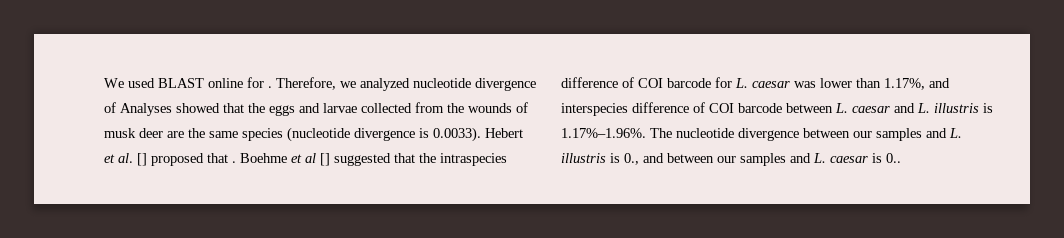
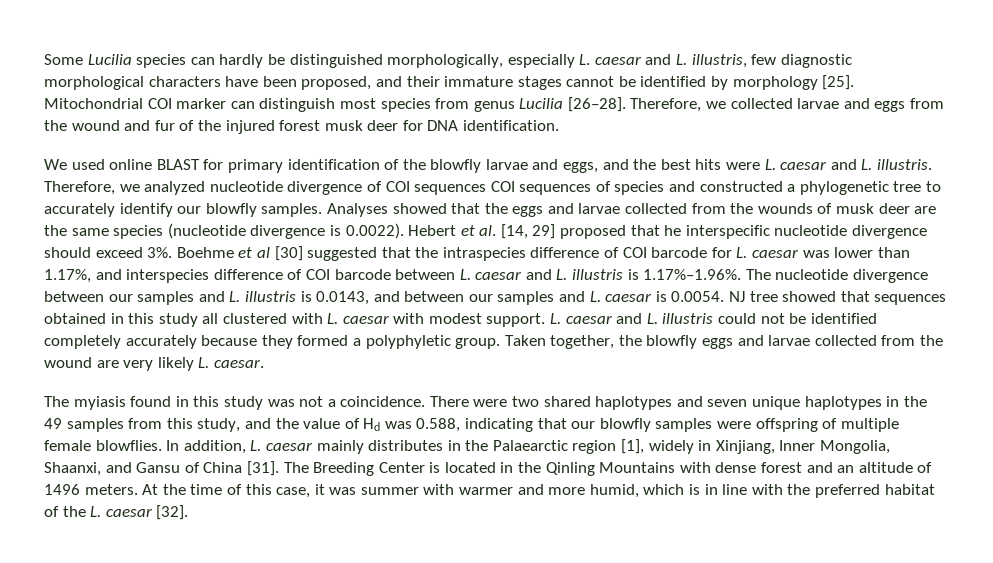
- We used BLAST online for .
+ Some Lucilia species can hardly be distinguished morphologically, especially L. caesar and L. illustris, few diagnostic morphological characters have been proposed, and their immature stages cannot be identified by morphology [25]. Mitochondrial COI marker can distinguish most species from genus Lucilia [26–28]. Therefore, we collected larvae and eggs from the wound and fur of the injured forest musk deer for DNA identification.
+ We used online BLAST for primary identification of the blowfly larvae and eggs, and the best hits were L. caesar and L. illustris.
- Therefore, we analyzed nucleotide divergence of Analyses showed that the eggs and larvae collected from the wounds of musk deer are the same species (nucleotide divergence is 0.0033). Hebert et al. [] proposed that .
+ Therefore, we analyzed nucleotide divergence of COI sequences COI sequences of species and constructed a phylogenetic tree to accurately identify our blowfly samples. Analyses showed that the eggs and larvae collected from the wounds of musk deer are the same species (nucleotide divergence is 0.0022). Hebert et al. [14, 29] proposed that he interspecific nucleotide divergence should exceed 3%.
- Boehme et al [] suggested that the intraspecies difference of COI barcode for L. caesar was lower than 1.17%, and interspecies difference of COI barcode between L. caesar and L. illustris is 1.17%–1.96%. The nucleotide divergence between our samples and L. illustris is 0., and between our samples and L. caesar is 0..
+ Boehme et al [30] suggested that the intraspecies difference of COI barcode for L. caesar was lower than 1.17%, and interspecies difference of COI barcode between L. caesar and L. illustris is 1.17%–1.96%. The nucleotide divergence between our samples and L. illustris is 0.0143, and between our samples and L. caesar is 0.0054. NJ tree showed that sequences obtained in this study all clustered with L. caesar with modest support. L. caesar and L. illustris could not be identified completely accurately because they formed a polyphyletic group. Taken together, the blowfly eggs and larvae collected from the wound are very likely L. caesar.
+ The myiasis found in this study was not a coincidence. There were two shared haplotypes and seven unique haplotypes in the 49 samples from this study, and the value of Hd was 0.588, indicating that our blowfly samples were offspring of multiple female blowflies. In addition, L. caesar mainly distributes in the Palaearctic region [1], widely in Xinjiang, Inner Mongolia, Shaanxi, and Gansu of China [31]. The Breeding Center is located in the Qinling Mountains with dense forest and an altitude of 1496 meters. At the time of this case, it was summer with warmer and more humid, which is in line with the preferred habitat of the L. caesar [32].

